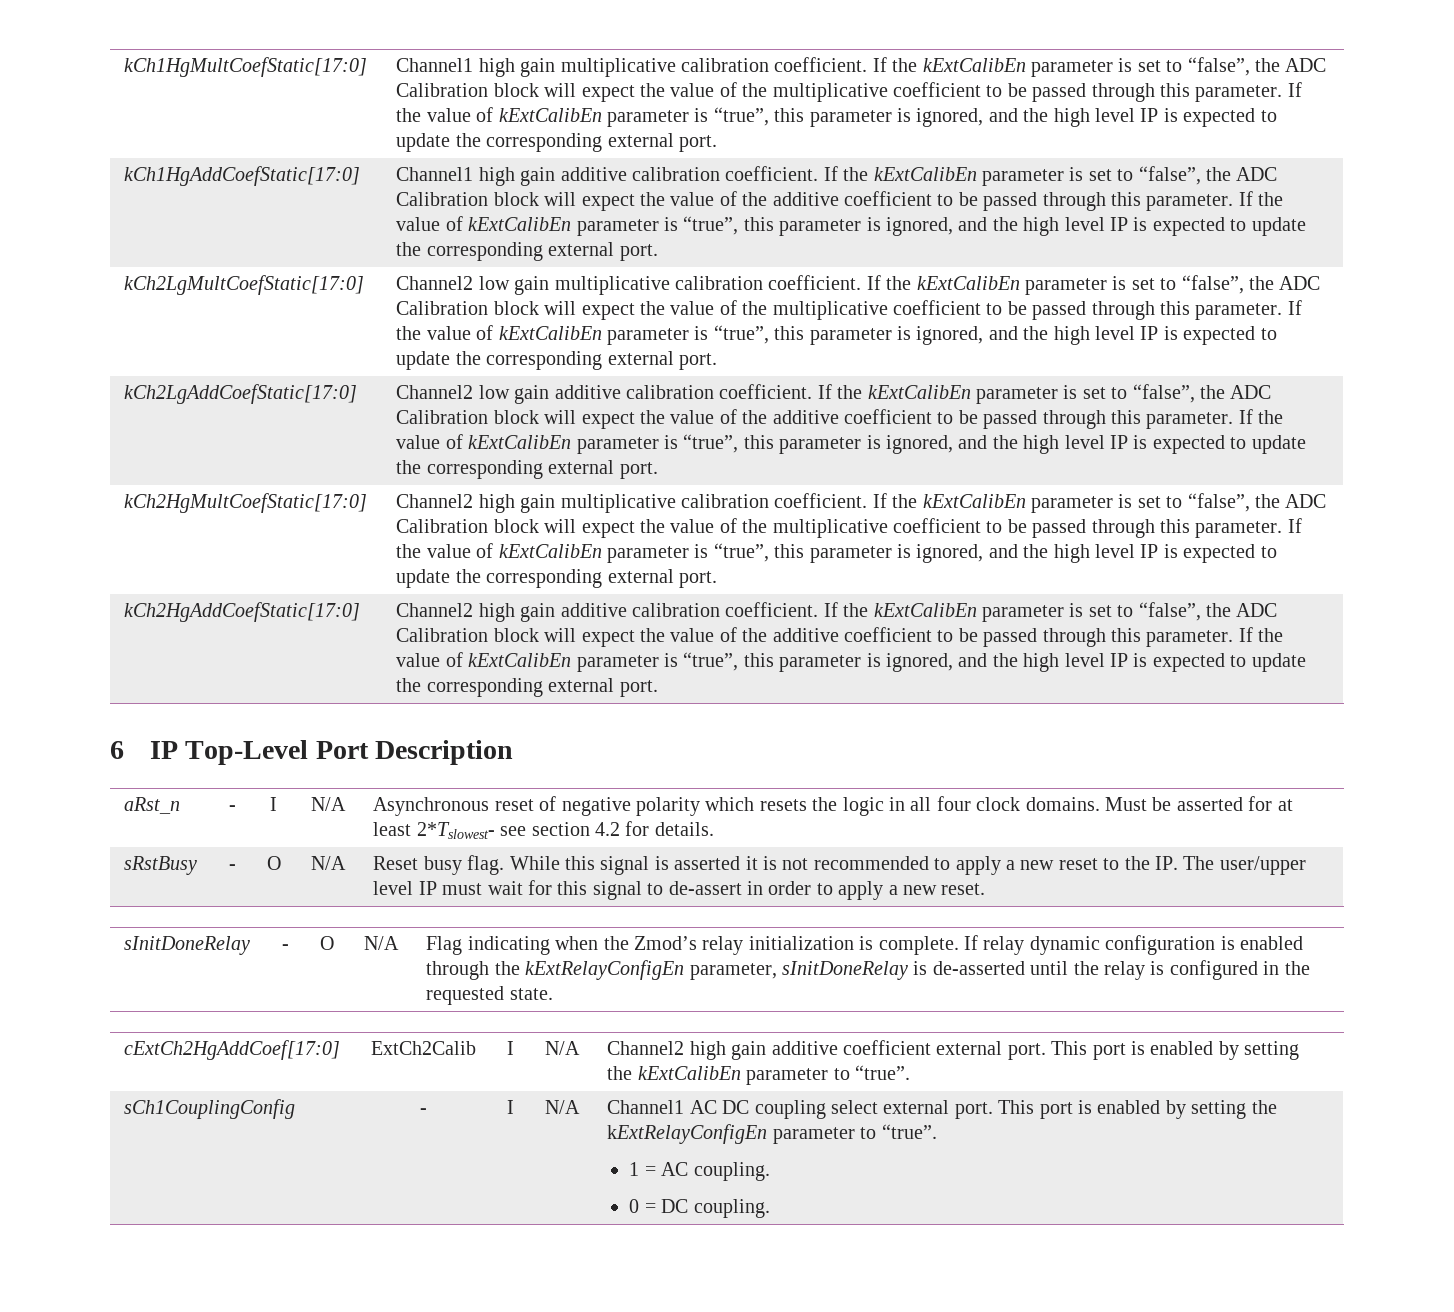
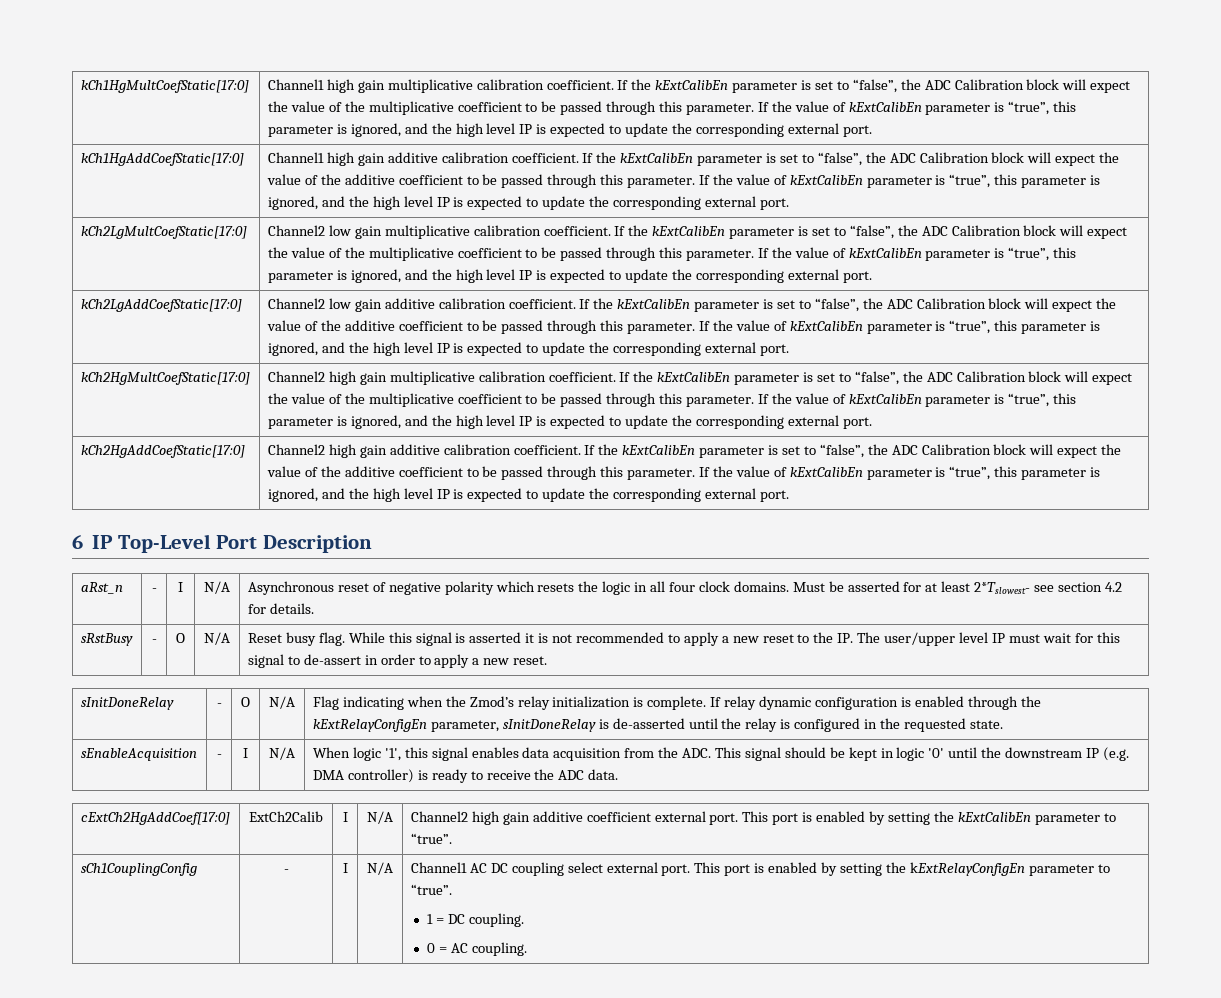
+ sEnableAcquisition | - | I | N/A | When logic '1', this signal enables data acquisition from the ADC. This signal should be kept in logic '0' until the downstream IP (e.g. DMA controller) is ready to receive the ADC data.
  sCh1CouplingConfig | - | I | N/A | Channel1 AC DC coupling select external port. This port is enabled by setting the kExtRelayConfigEn parameter to “true”.
- 1 = AC coupling.
- 0 = DC coupling.
+ 1 = DC coupling.
+ 0 = AC coupling.

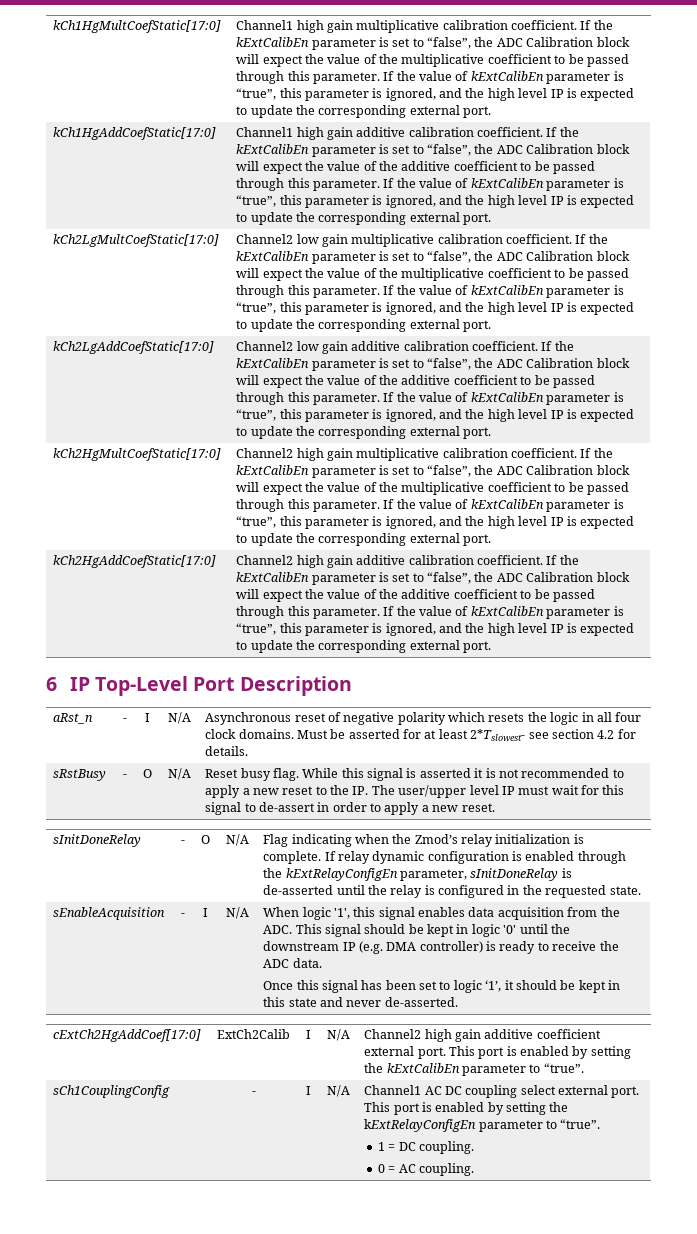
+ Once this signal has been set to logic ‘1’, it should be kept in this state and never de-asserted.

